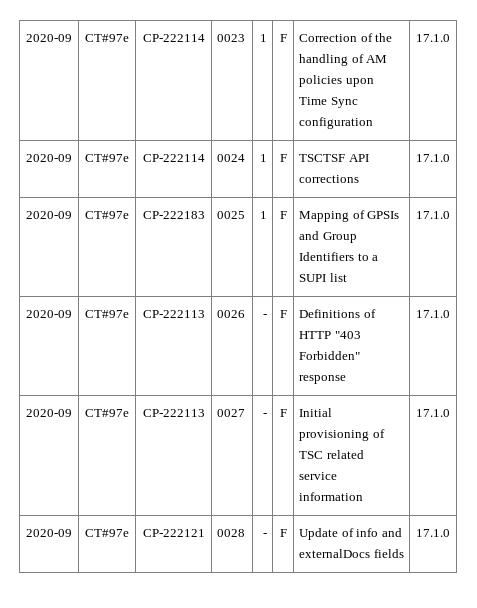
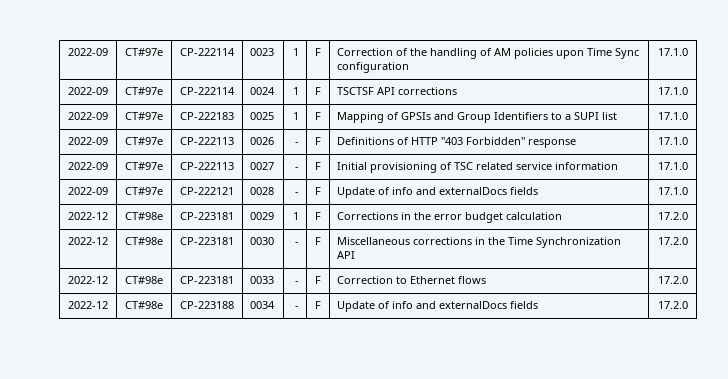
- 2020-09 | CT#97e | CP-222114 | 0023 | 1 | F | Correction of the handling of AM policies upon Time Sync configuration | 17.1.0
+ 2022-09 | CT#97e | CP-222114 | 0023 | 1 | F | Correction of the handling of AM policies upon Time Sync configuration | 17.1.0
- 2020-09 | CT#97e | CP-222114 | 0024 | 1 | F | TSCTSF API corrections | 17.1.0
+ 2022-09 | CT#97e | CP-222114 | 0024 | 1 | F | TSCTSF API corrections | 17.1.0
- 2020-09 | CT#97e | CP-222183 | 0025 | 1 | F | Mapping of GPSIs and Group Identifiers to a SUPI list | 17.1.0
+ 2022-09 | CT#97e | CP-222183 | 0025 | 1 | F | Mapping of GPSIs and Group Identifiers to a SUPI list | 17.1.0
- 2020-09 | CT#97e | CP-222113 | 0026 | - | F | Definitions of HTTP "403 Forbidden" response | 17.1.0
+ 2022-09 | CT#97e | CP-222113 | 0026 | - | F | Definitions of HTTP "403 Forbidden" response | 17.1.0
- 2020-09 | CT#97e | CP-222113 | 0027 | - | F | Initial provisioning of TSC related service information | 17.1.0
+ 2022-09 | CT#97e | CP-222113 | 0027 | - | F | Initial provisioning of TSC related service information | 17.1.0
- 2020-09 | CT#97e | CP-222121 | 0028 | - | F | Update of info and externalDocs fields | 17.1.0
+ 2022-09 | CT#97e | CP-222121 | 0028 | - | F | Update of info and externalDocs fields | 17.1.0
+ 2022-12 | CT#98e | CP-223181 | 0029 | 1 | F | Corrections in the error budget calculation | 17.2.0
+ 2022-12 | CT#98e | CP-223181 | 0030 | - | F | Miscellaneous corrections in the Time Synchronization API | 17.2.0
+ 2022-12 | CT#98e | CP-223181 | 0033 | - | F | Correction to Ethernet flows | 17.2.0
+ 2022-12 | CT#98e | CP-223188 | 0034 | - | F | Update of info and externalDocs fields | 17.2.0

